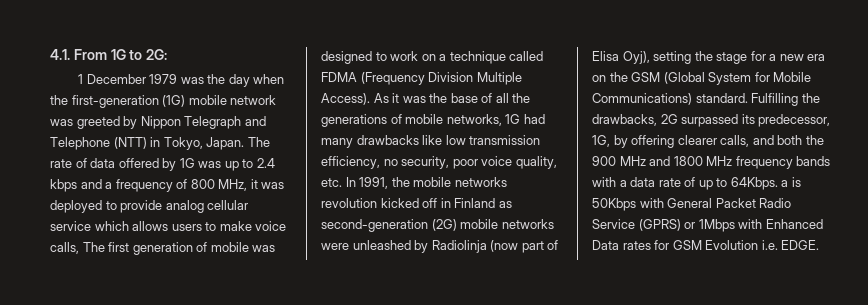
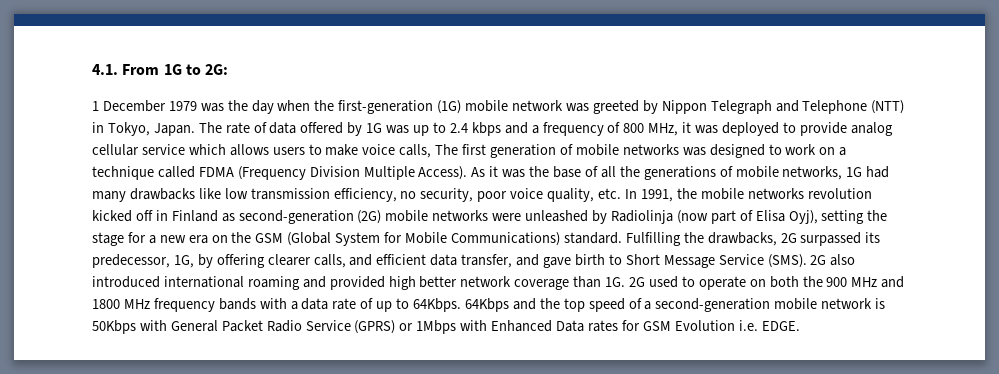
- The rate of data offered by 1G was up to 2.4 kbps and a frequency of 800 MHz, it was deployed to provide analog cellular service which allows users to make voice calls, The first generation of mobile was designed to work on a technique called FDMA (Frequency Division Multiple Access).
+ The rate of data offered by 1G was up to 2.4 kbps and a frequency of 800 MHz, it was deployed to provide analog cellular service which allows users to make voice calls, The first generation of mobile networks was designed to work on a technique called FDMA (Frequency Division Multiple Access).
- Fulfilling the drawbacks, 2G surpassed its predecessor, 1G, by offering clearer calls, and both the 900 MHz and 1800 MHz frequency bands with a data rate of up to 64Kbps. a is 50Kbps with General Packet Radio Service (GPRS) or 1Mbps with Enhanced Data rates for GSM Evolution i.e. EDGE.
+ Fulfilling the drawbacks, 2G surpassed its predecessor, 1G, by offering clearer calls, and efficient data transfer, and gave birth to Short Message Service (SMS). 2G also introduced international roaming and provided high better network coverage than 1G. 2G used to operate on both the 900 MHz and 1800 MHz frequency bands with a data rate of up to 64Kbps. 64Kbps and the top speed of a second-generation mobile network is 50Kbps with General Packet Radio Service (GPRS) or 1Mbps with Enhanced Data rates for GSM Evolution i.e. EDGE.

